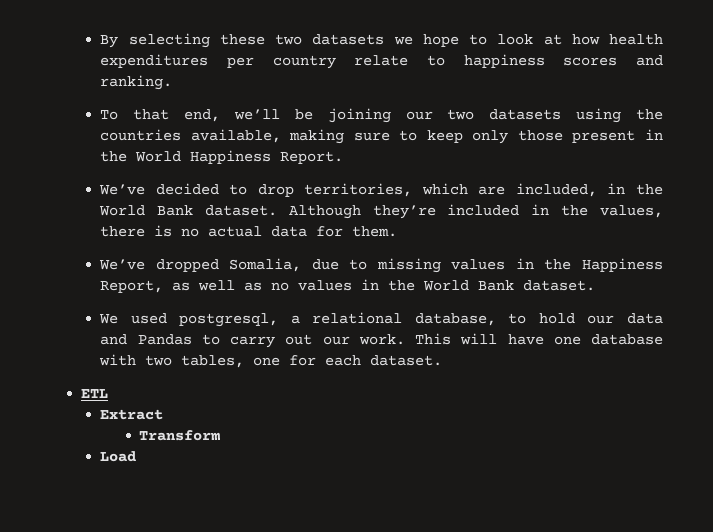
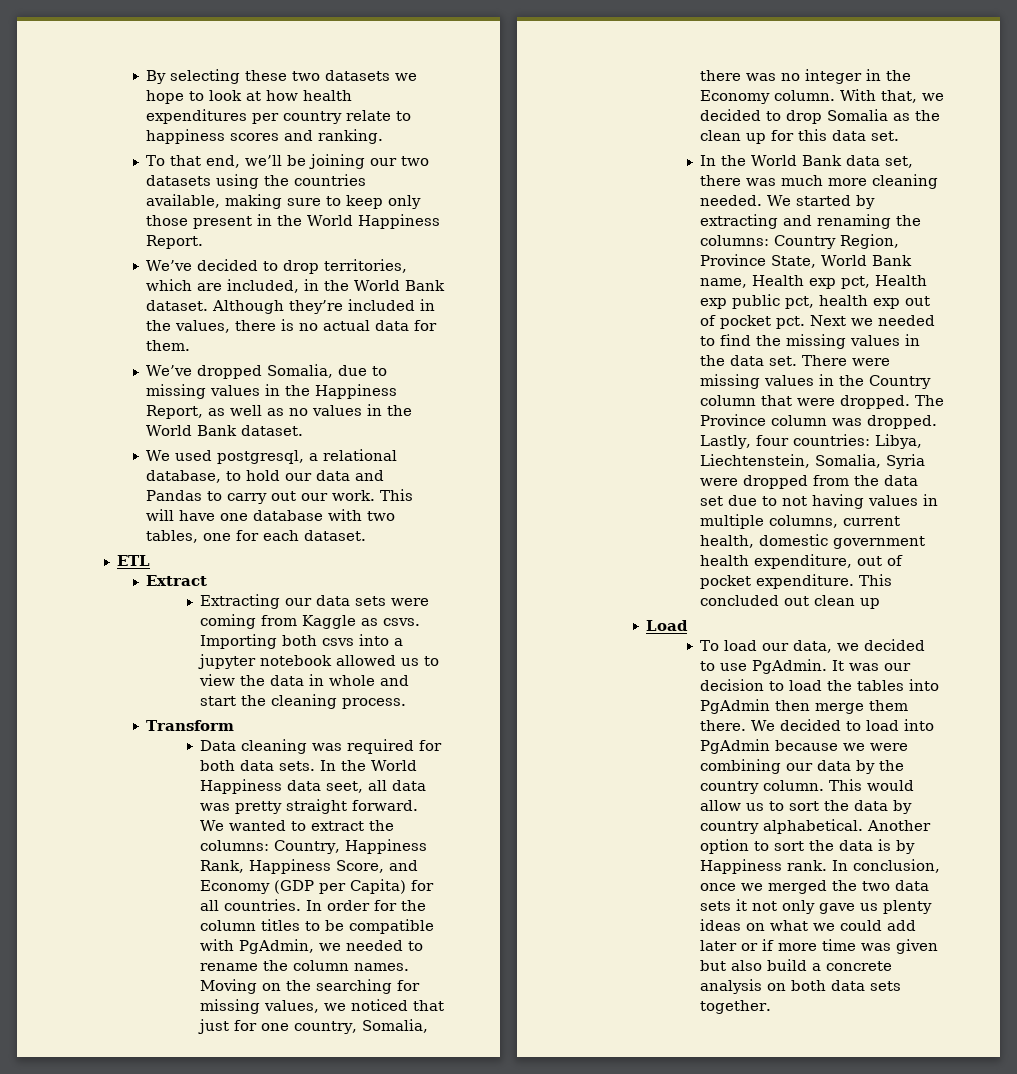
+ Extracting our data sets were coming from Kaggle as csvs. Importing both csvs into a jupyter notebook allowed us to view the data in whole and start the cleaning process.
  Transform
+ Data cleaning was required for both data sets. In the World Happiness data seet, all data was pretty straight forward. We wanted to extract the columns: Country, Happiness Rank, Happiness Score, and Economy (GDP per Capita) for all countries. In order for the column titles to be compatible with PgAdmin, we needed to rename the column names. Moving on the searching for missing values, we noticed that just for one country, Somalia, there was no integer in the Economy column. With that, we decided to drop Somalia as the clean up for this data set.
+ In the World Bank data set, there was much more cleaning needed. We started by extracting and renaming the columns: Country Region, Province State, World Bank name, Health exp pct, Health exp public pct, health exp out of pocket pct. Next we needed to find the missing values in the data set. There were missing values in the Country column that were dropped. The Province column was dropped. Lastly, four countries: Libya, Liechtenstein, Somalia, Syria were dropped from the data set due to not having values in multiple columns, current health, domestic government health expenditure, out of pocket expenditure. This concluded out clean up
  Load
+ To load our data, we decided to use PgAdmin. It was our decision to load the tables into PgAdmin then merge them there. We decided to load into PgAdmin because we were combining our data by the country column. This would allow us to sort the data by country alphabetical. Another option to sort the data is by Happiness rank. In conclusion, once we merged the two data sets it not only gave us plenty ideas on what we could add later or if more time was given but also build a concrete analysis on both data sets together.

